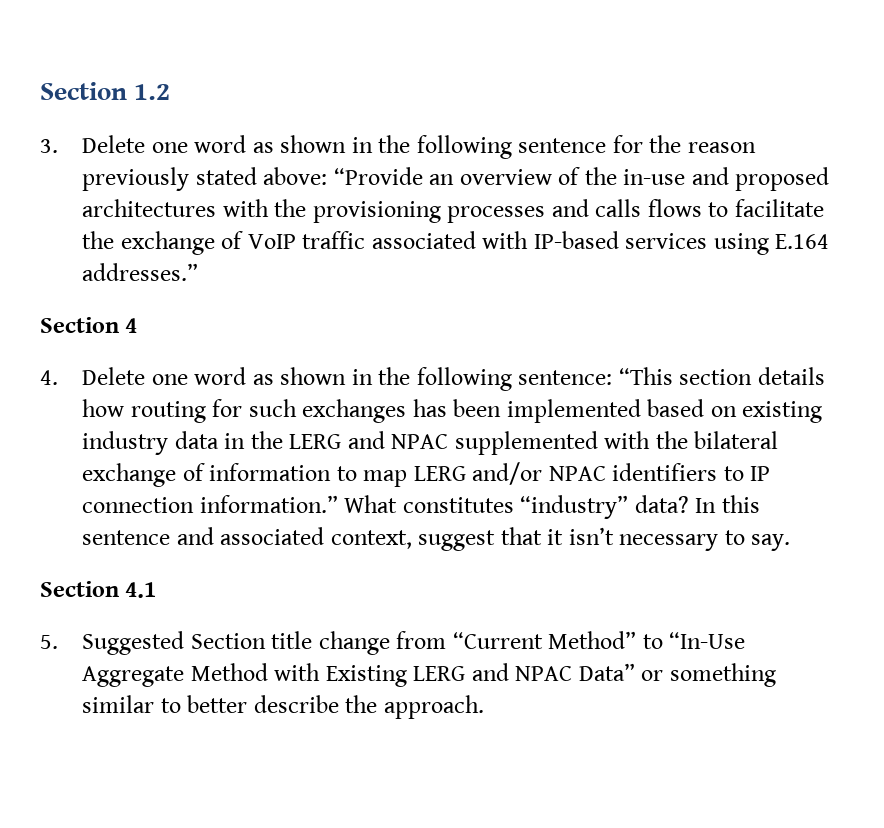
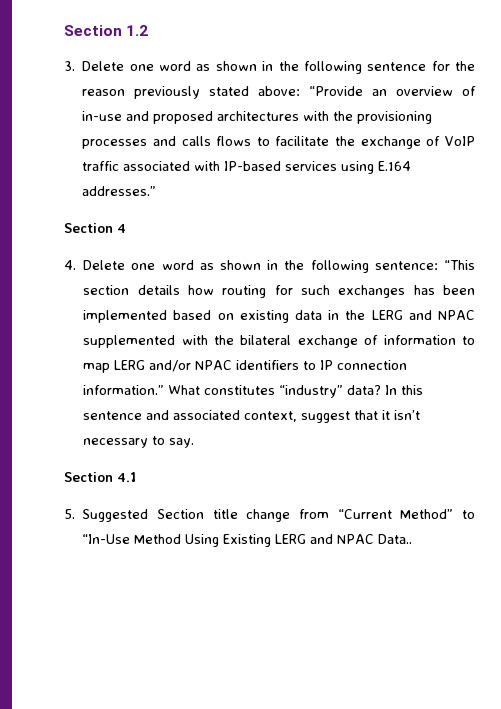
- 3. Delete one word as shown in the following sentence for the reason previously stated above: “Provide an overview of the in-use and proposed architectures with the provisioning processes and calls flows to facilitate the exchange of VoIP traffic associated with IP-based services using E.164 addresses.”
+ 3. Delete one word as shown in the following sentence for the reason previously stated above: “Provide an overview of in-use and proposed architectures with the provisioning processes and calls flows to facilitate the exchange of VoIP traffic associated with IP-based services using E.164 addresses.”
- 4. Delete one word as shown in the following sentence: “This section details how routing for such exchanges has been implemented based on existing industry data in the LERG and NPAC supplemented with the bilateral exchange of information to map LERG and/or NPAC identifiers to IP connection information.”
+ 4. Delete one word as shown in the following sentence: “This section details how routing for such exchanges has been implemented based on existing data in the LERG and NPAC supplemented with the bilateral exchange of information to map LERG and/or NPAC identifiers to IP connection information.”
- 5. Suggested Section title change from “Current Method” to “In-Use Aggregate Method with Existing LERG and NPAC Data” or something similar to better describe the approach.
+ 5. Suggested Section title change from “Current Method” to “In-Use Method Using Existing LERG and NPAC Data..

